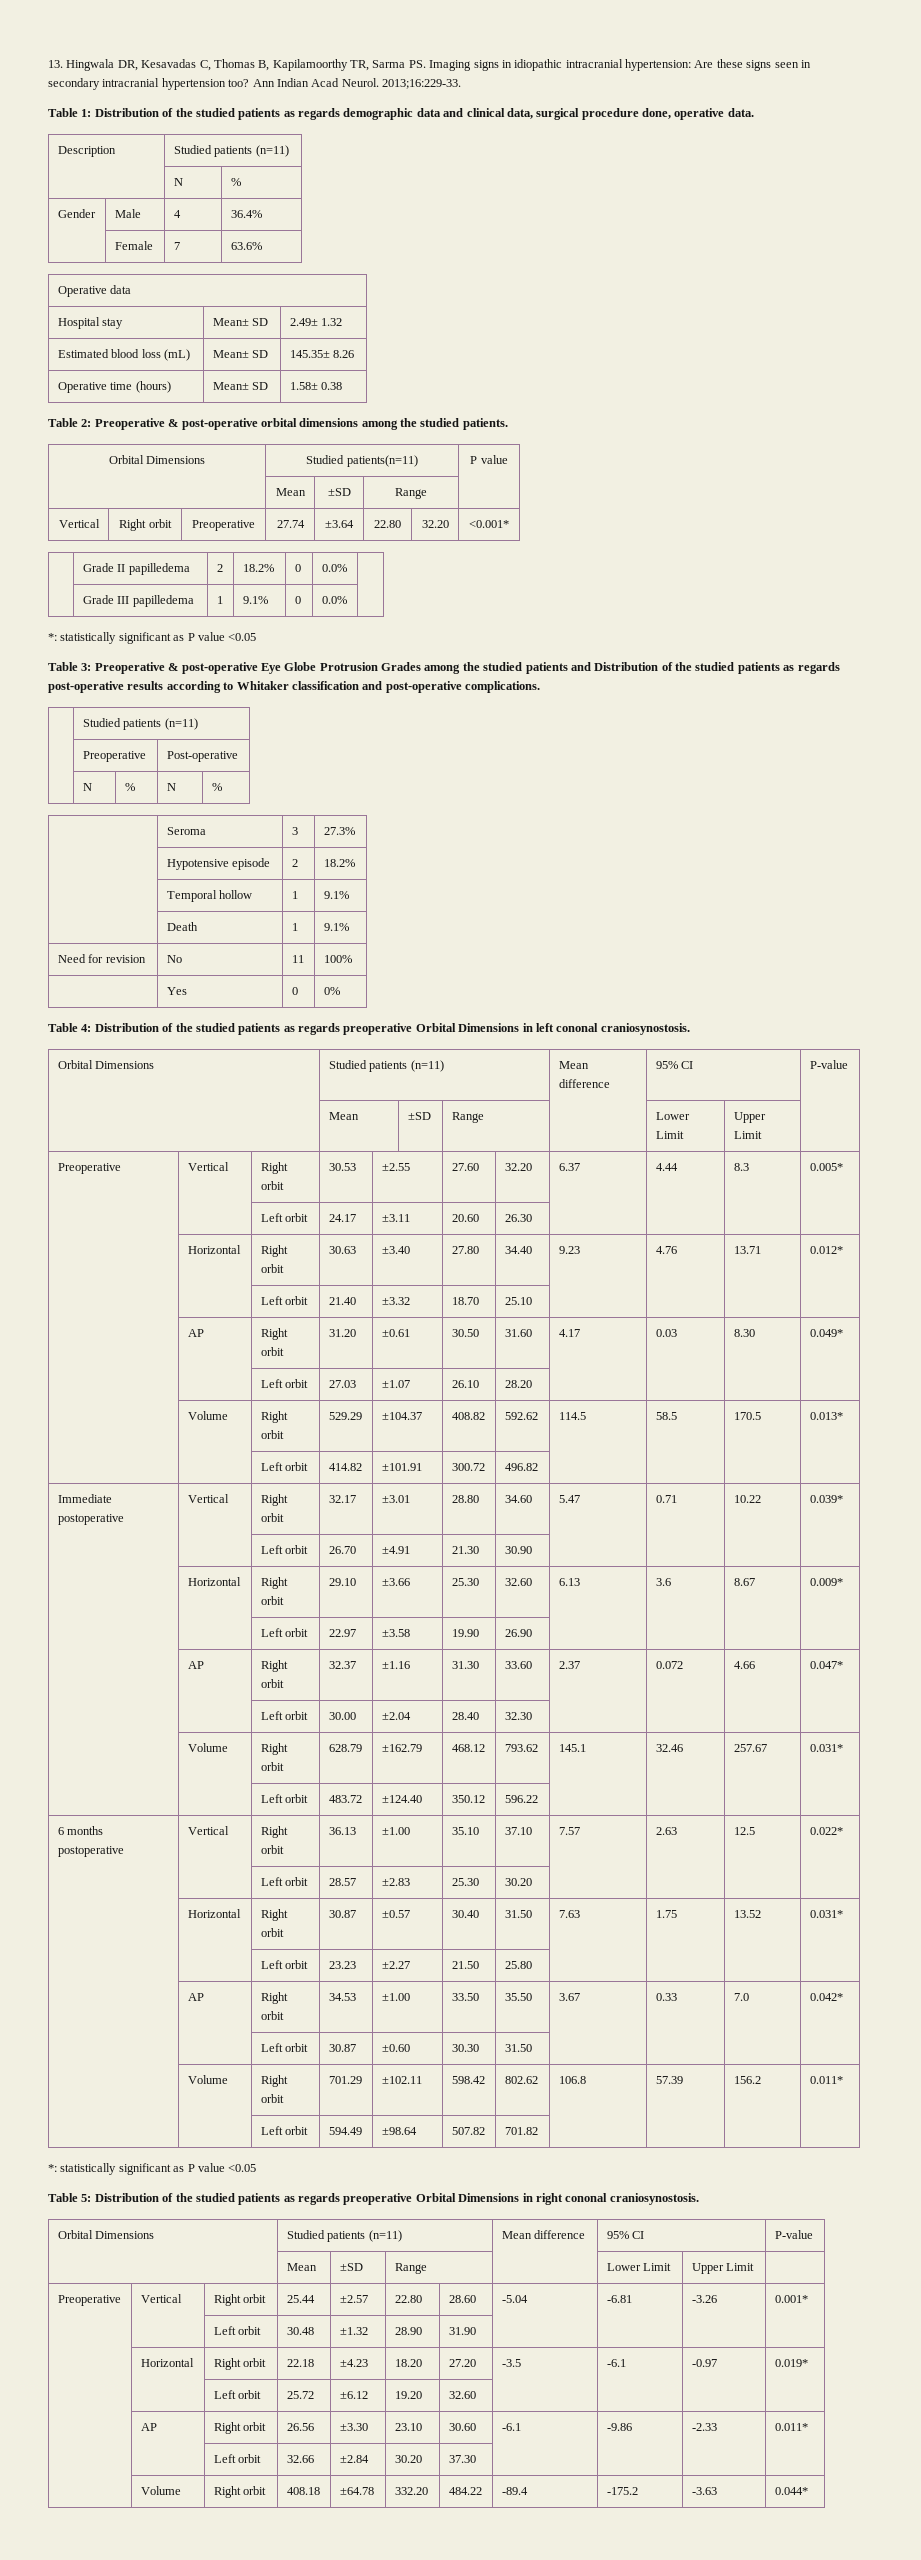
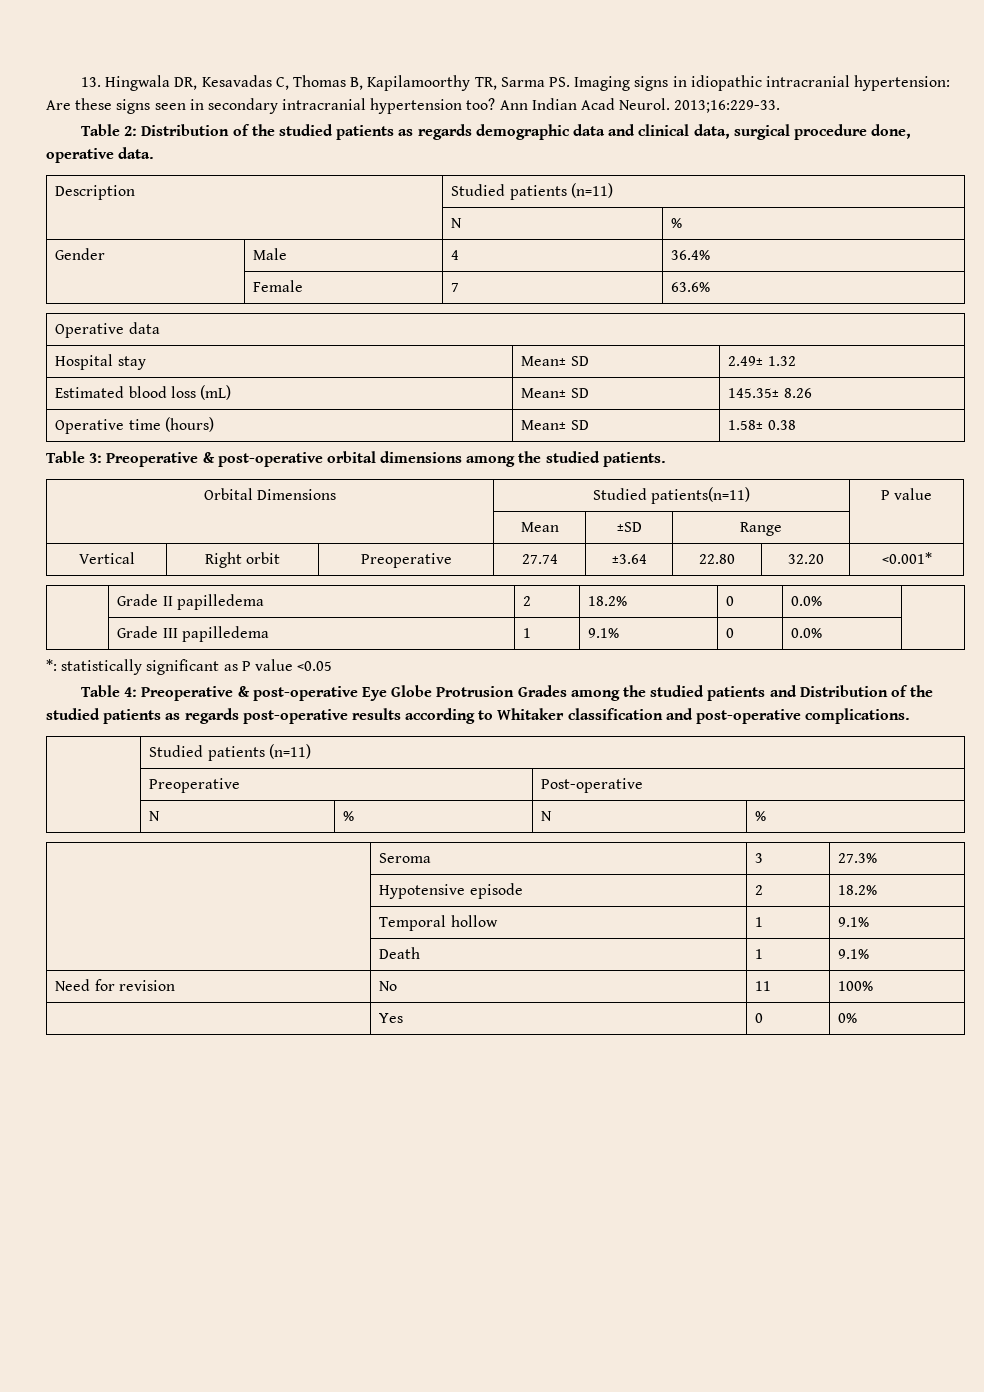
- Table 1: Distribution of the studied patients as regards demographic data and clinical data, surgical procedure done, operative data.
+ Table 2: Distribution of the studied patients as regards demographic data and clinical data, surgical procedure done, operative data.
- Table 2: Preoperative & post-operative orbital dimensions among the studied patients.
+ Table 3: Preoperative & post-operative orbital dimensions among the studied patients.
- Table 3: Preoperative & post-operative Eye Globe Protrusion Grades among the studied patients and Distribution of the studied patients as regards post-operative results according to Whitaker classification and post-operative complications.
+ Table 4: Preoperative & post-operative Eye Globe Protrusion Grades among the studied patients and Distribution of the studied patients as regards post-operative results according to Whitaker classification and post-operative complications.
- Table 4: Distribution of the studied patients as regards preoperative Orbital Dimensions in left cononal craniosynostosis.
- Orbital Dimensions | Studied patients (n=11) | Mean difference | 95% CI | P-value
- | Mean | ±SD | Range | | Lower Limit | Upper Limit |
- Preoperative | Vertical | Right orbit | 30.53 | ±2.55 | 27.60 | 32.20 | 6.37 | 4.44 | 8.3 | 0.005*
- | | Left orbit | 24.17 | ±3.11 | 20.60 | 26.30 | | | |
- | Horizontal | Right orbit | 30.63 | ±3.40 | 27.80 | 34.40 | 9.23 | 4.76 | 13.71 | 0.012*
- | | Left orbit | 21.40 | ±3.32 | 18.70 | 25.10 | | | |
- | AP | Right orbit | 31.20 | ±0.61 | 30.50 | 31.60 | 4.17 | 0.03 | 8.30 | 0.049*
- | | Left orbit | 27.03 | ±1.07 | 26.10 | 28.20 | | | |
- | Volume | Right orbit | 529.29 | ±104.37 | 408.82 | 592.62 | 114.5 | 58.5 | 170.5 | 0.013*
- | | Left orbit | 414.82 | ±101.91 | 300.72 | 496.82 | | | |
- Immediate postoperative | Vertical | Right orbit | 32.17 | ±3.01 | 28.80 | 34.60 | 5.47 | 0.71 | 10.22 | 0.039*
- | | Left orbit | 26.70 | ±4.91 | 21.30 | 30.90 | | | |
- | Horizontal | Right orbit | 29.10 | ±3.66 | 25.30 | 32.60 | 6.13 | 3.6 | 8.67 | 0.009*
- | | Left orbit | 22.97 | ±3.58 | 19.90 | 26.90 | | | |
- | AP | Right orbit | 32.37 | ±1.16 | 31.30 | 33.60 | 2.37 | 0.072 | 4.66 | 0.047*
- | | Left orbit | 30.00 | ±2.04 | 28.40 | 32.30 | | | |
- | Volume | Right orbit | 628.79 | ±162.79 | 468.12 | 793.62 | 145.1 | 32.46 | 257.67 | 0.031*
- | | Left orbit | 483.72 | ±124.40 | 350.12 | 596.22 | | | |
- 6 months postoperative | Vertical | Right orbit | 36.13 | ±1.00 | 35.10 | 37.10 | 7.57 | 2.63 | 12.5 | 0.022*
- | | Left orbit | 28.57 | ±2.83 | 25.30 | 30.20 | | | |
- | Horizontal | Right orbit | 30.87 | ±0.57 | 30.40 | 31.50 | 7.63 | 1.75 | 13.52 | 0.031*
- | | Left orbit | 23.23 | ±2.27 | 21.50 | 25.80 | | | |
- | AP | Right orbit | 34.53 | ±1.00 | 33.50 | 35.50 | 3.67 | 0.33 | 7.0 | 0.042*
- | | Left orbit | 30.87 | ±0.60 | 30.30 | 31.50 | | | |
- | Volume | Right orbit | 701.29 | ±102.11 | 598.42 | 802.62 | 106.8 | 57.39 | 156.2 | 0.011*
- | | Left orbit | 594.49 | ±98.64 | 507.82 | 701.82 | | | |
- *: statistically significant as P value <0.05
- Table 5: Distribution of the studied patients as regards preoperative Orbital Dimensions in right cononal craniosynostosis.
- Orbital Dimensions | Studied patients (n=11) | Mean difference | 95% CI | P-value
- | Mean | ±SD | Range | | Lower Limit | Upper Limit |
- Preoperative | Vertical | Right orbit | 25.44 | ±2.57 | 22.80 | 28.60 | -5.04 | -6.81 | -3.26 | 0.001*
- | | Left orbit | 30.48 | ±1.32 | 28.90 | 31.90 | | | |
- | Horizontal | Right orbit | 22.18 | ±4.23 | 18.20 | 27.20 | -3.5 | -6.1 | -0.97 | 0.019*
- | | Left orbit | 25.72 | ±6.12 | 19.20 | 32.60 | | | |
- | AP | Right orbit | 26.56 | ±3.30 | 23.10 | 30.60 | -6.1 | -9.86 | -2.33 | 0.011*
- | | Left orbit | 32.66 | ±2.84 | 30.20 | 37.30 | | | |
- | Volume | Right orbit | 408.18 | ±64.78 | 332.20 | 484.22 | -89.4 | -175.2 | -3.63 | 0.044*

